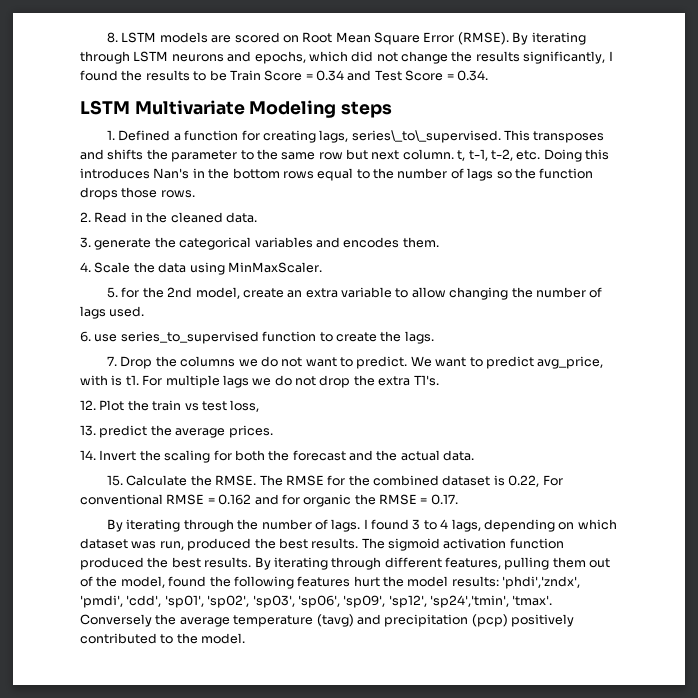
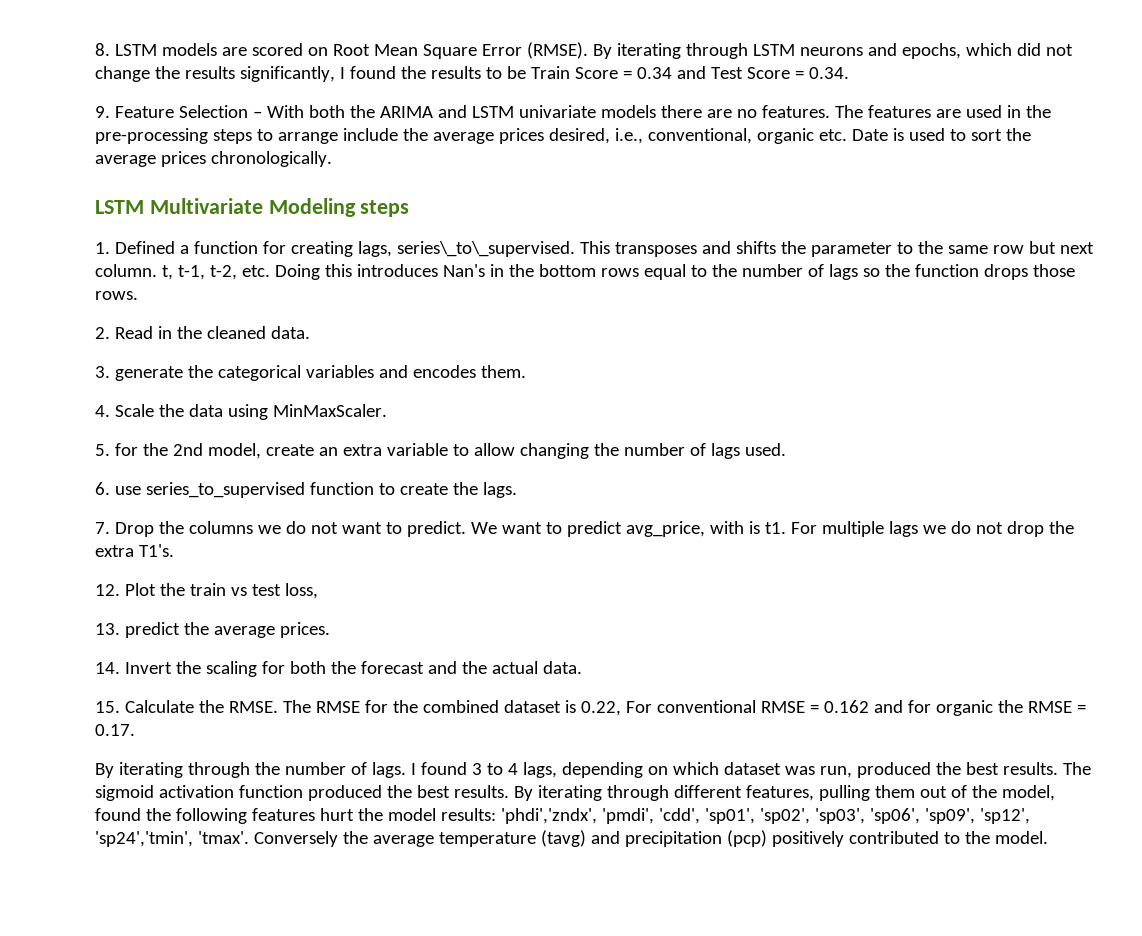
+ 9. Feature Selection – With both the ARIMA and LSTM univariate models there are no features. The features are used in the pre-processing steps to arrange include the average prices desired, i.e., conventional, organic etc. Date is used to sort the average prices chronologically.

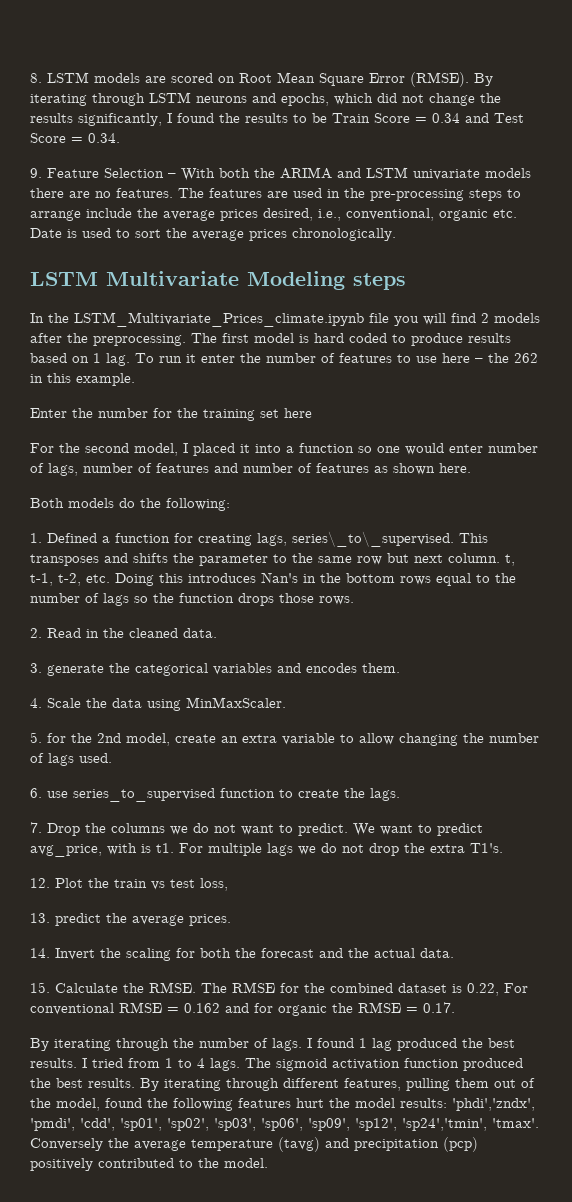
+ In the LSTM_Multivariate_Prices_climate.ipynb file you will find 2 models after the preprocessing. The first model is hard coded to produce results based on 1 lag. To run it enter the number of features to use here – the 262 in this example.
+ Enter the number for the training set here
+ For the second model, I placed it into a function so one would enter number of lags, number of features and number of features as shown here.
+ Both models do the following:
- I found 3 to 4 lags, depending on which dataset was run, produced the best results.
+ I found 1 lag produced the best results. I tried from 1 to 4 lags.

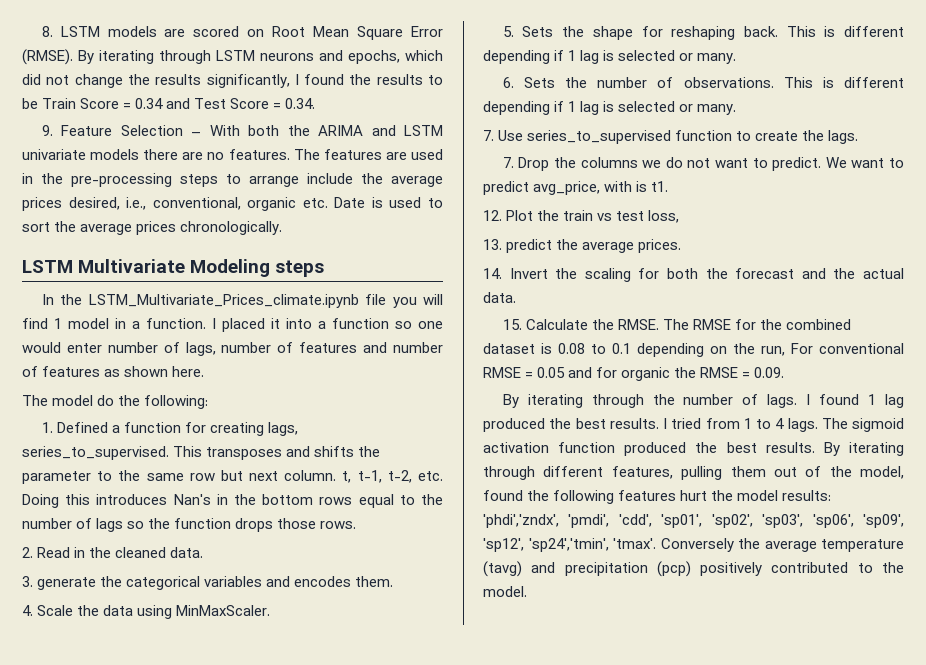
- In the LSTM_Multivariate_Prices_climate.ipynb file you will find 2 models after the preprocessing. The first model is hard coded to produce results based on 1 lag. To run it enter the number of features to use here – the 262 in this example.
- Enter the number for the training set here
- For the second model, I placed it into a function so one would enter number of lags, number of features and number of features as shown here.
+ In the LSTM_Multivariate_Prices_climate.ipynb file you will find 1 model in a function. I placed it into a function so one would enter number of lags, number of features and number of features as shown here.
- Both models do the following:
+ The model do the following:
- 1. Defined a function for creating lags, series\_to\_supervised.
+ 1. Defined a function for creating lags, series_to_supervised.
- 5. for the 2nd model, create an extra variable to allow changing the number of lags used.
- 6. use series_to_supervised function to create the lags.
+ 5. Sets the shape for reshaping back. This is different depending if 1 lag is selected or many.
+ 6. Sets the number of observations. This is different depending if 1 lag is selected or many.
+ 7. Use series_to_supervised function to create the lags.
- For multiple lags we do not drop the extra T1's.
- The RMSE for the combined dataset is 0.22, For conventional RMSE = 0.162 and for organic the RMSE = 0.17.
+ The RMSE for the combined dataset is 0.08 to 0.1 depending on the run, For conventional RMSE = 0.05 and for organic the RMSE = 0.09.

